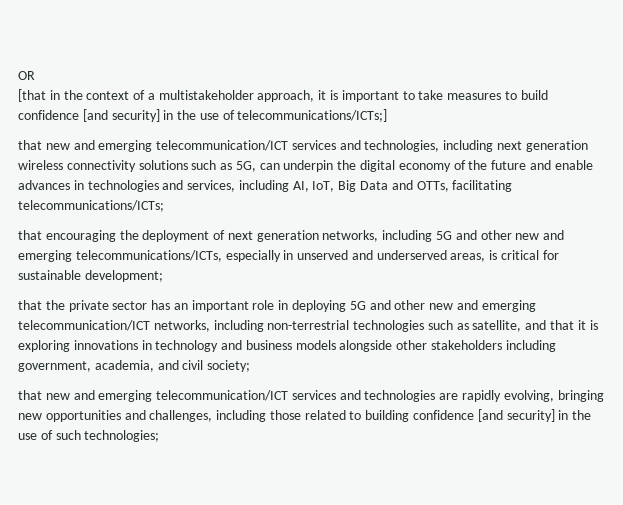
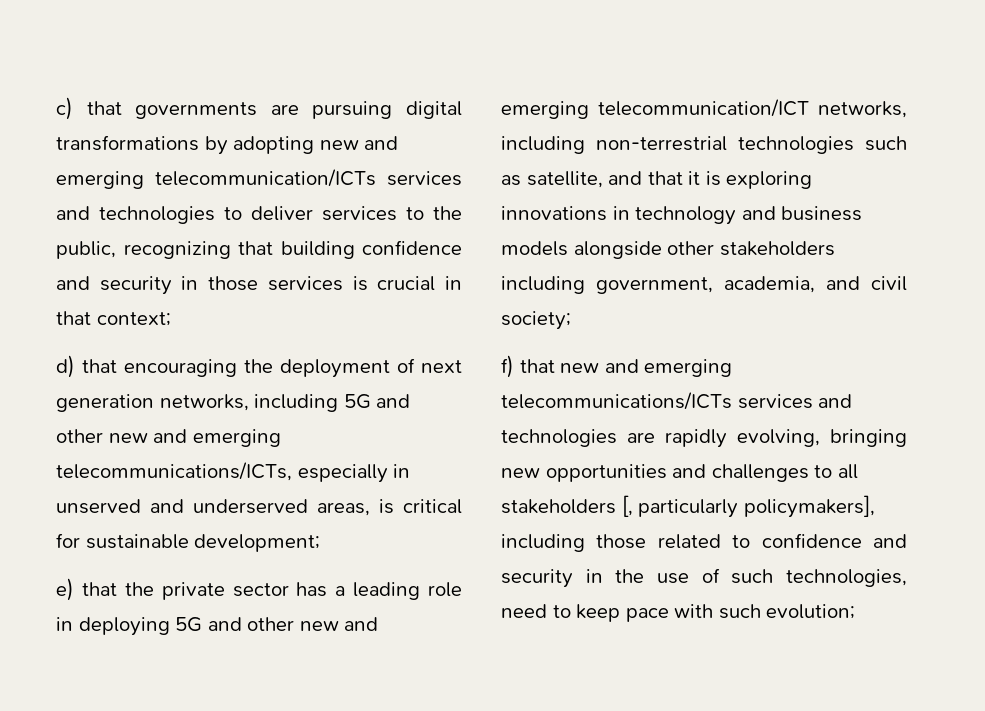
- OR
- [that in the context of a multistakeholder approach, it is important to take measures to build confidence [and security] in the use of telecommunications/ICTs;]
- that new and emerging telecommunication/ICT services and technologies, including next generation wireless connectivity solutions such as 5G, can underpin the digital economy of the future and enable advances in technologies and services, including AI, IoT, Big Data and OTTs, facilitating telecommunications/ICTs;
- that encouraging the deployment of next generation networks, including 5G and other new and emerging telecommunications/ICTs, especially in unserved and underserved areas, is critical for sustainable development;
+ c) that governments are pursuing digital transformations by adopting new and emerging telecommunication/ICTs services and technologies to deliver services to the public, recognizing that building confidence and security in those services is crucial in that context;
+ d) that encouraging the deployment of next generation networks, including 5G and other new and emerging telecommunications/ICTs, especially in unserved and underserved areas, is critical for sustainable development;
- that the private sector has an important role in deploying 5G and other new and emerging telecommunication/ICT networks, including non-terrestrial technologies such as satellite, and that it is exploring innovations in technology and business models alongside other stakeholders including government, academia, and civil society;
+ e) that the private sector has a leading role in deploying 5G and other new and emerging telecommunication/ICT networks, including non-terrestrial technologies such as satellite, and that it is exploring innovations in technology and business models alongside other stakeholders including government, academia, and civil society;
- that new and emerging telecommunication/ICT services and technologies are rapidly evolving, bringing new opportunities and challenges, including those related to building confidence [and security] in the use of such technologies;
+ f) that new and emerging telecommunications/ICTs services and technologies are rapidly evolving, bringing new opportunities and challenges to all stakeholders [, particularly policymakers], including those related to confidence and security in the use of such technologies, need to keep pace with such evolution;

